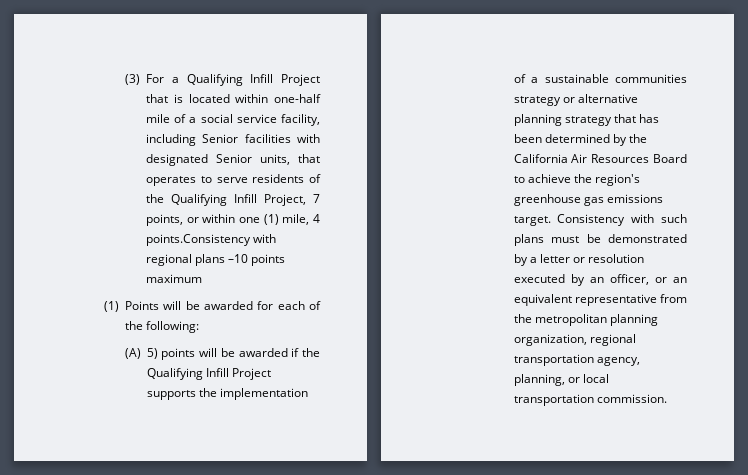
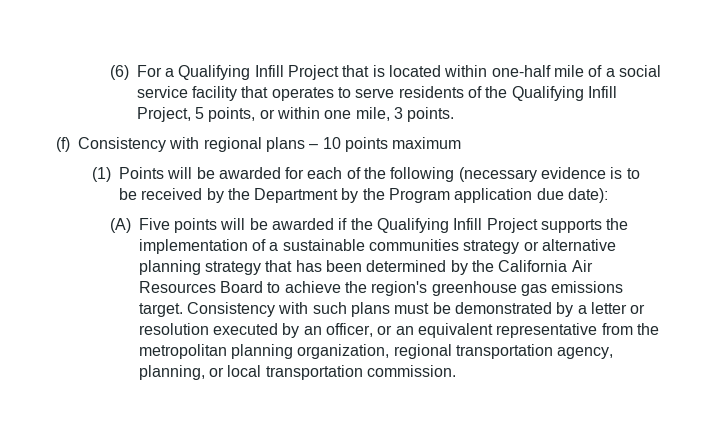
- (3) For a Qualifying Infill Project that is located within one-half mile of a social service facility, including Senior facilities with designated Senior units, that operates to serve residents of the Qualifying Infill Project, 7 points, or within one (1) mile, 4 points.Consistency with regional plans –10 points maximum
+ (6) For a Qualifying Infill Project that is located within one-half mile of a social service facility that operates to serve residents of the Qualifying Infill Project, 5 points, or within one mile, 3 points.
+ (f) Consistency with regional plans – 10 points maximum
- (1) Points will be awarded for each of the following:
+ (1) Points will be awarded for each of the following (necessary evidence is to be received by the Department by the Program application due date):
- (A) 5) points will be awarded if the Qualifying Infill Project supports the implementation of a sustainable communities strategy or alternative planning strategy that has been determined by the California Air Resources Board to achieve the region's greenhouse gas emissions target.
+ (A) Five points will be awarded if the Qualifying Infill Project supports the implementation of a sustainable communities strategy or alternative planning strategy that has been determined by the California Air Resources Board to achieve the region's greenhouse gas emissions target.

